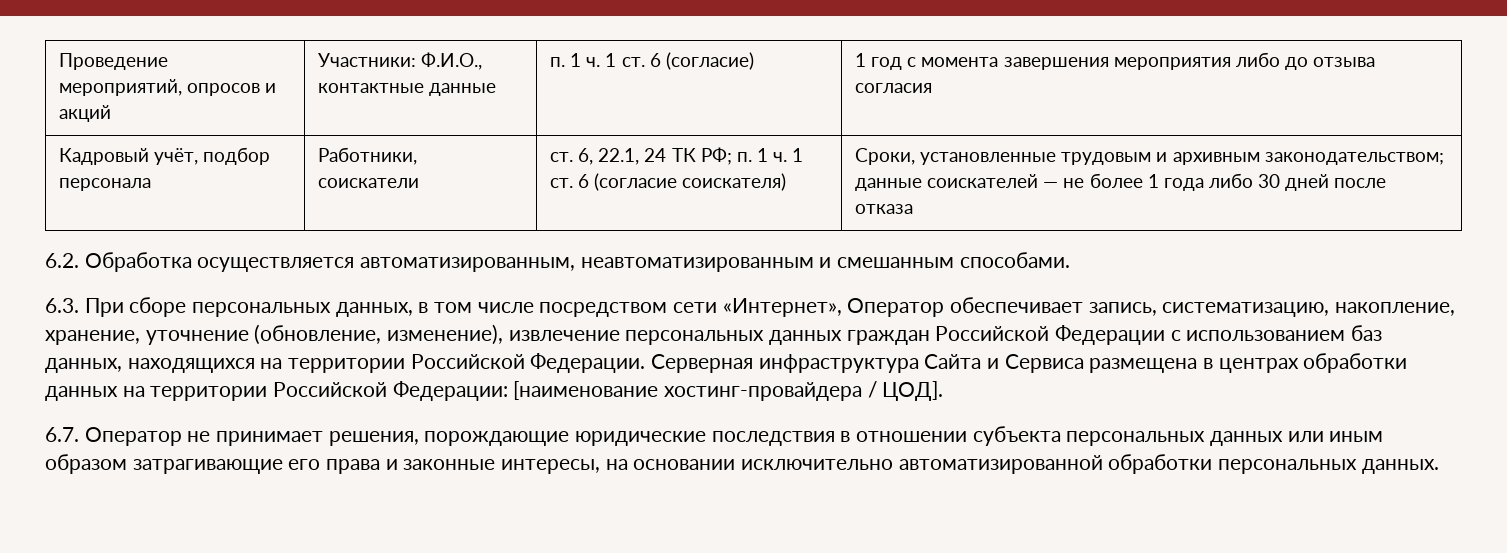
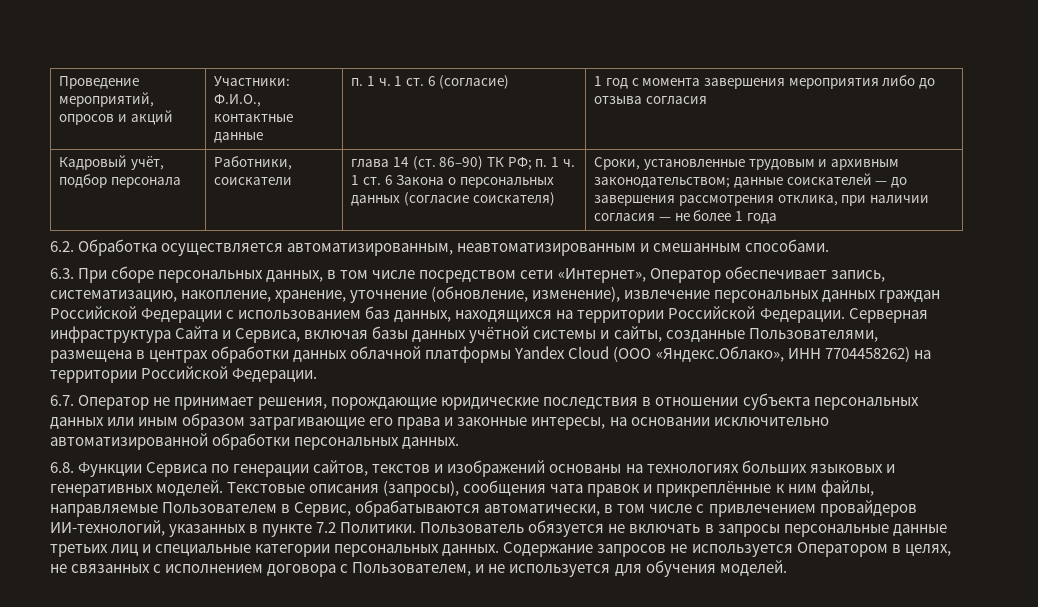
- ст. 6, 22.1, 24 ТК РФ; п. 1 ч. 1 ст. 6 (согласие соискателя)
+ глава 14 (ст. 86–90) ТК РФ; п. 1 ч. 1 ст. 6 Закона о персональных данных (согласие соискателя)
- Сроки, установленные трудовым и архивным законодательством; данные соискателей — не более 1 года либо 30 дней после отказа
+ Сроки, установленные трудовым и архивным законодательством; данные соискателей — до завершения рассмотрения отклика, при наличии согласия — не более 1 года
- Серверная инфраструктура Сайта и Сервиса размещена в центрах обработки данных на территории Российской Федерации: [наименование хостинг-провайдера / ЦОД].
+ Серверная инфраструктура Сайта и Сервиса, включая базы данных учётной системы и сайты, созданные Пользователями, размещена в центрах обработки данных облачной платформы Yandex Cloud (ООО «Яндекс.Облако», ИНН 7704458262) на территории Российской Федерации.
+ 6.8. Функции Сервиса по генерации сайтов, текстов и изображений основаны на технологиях больших языковых и генеративных моделей. Текстовые описания (запросы), сообщения чата правок и прикреплённые к ним файлы, направляемые Пользователем в Сервис, обрабатываются автоматически, в том числе с привлечением провайдеров ИИ-технологий, указанных в пункте 7.2 Политики. Пользователь обязуется не включать в запросы персональные данные третьих лиц и специальные категории персональных данных. Содержание запросов не используется Оператором в целях, не связанных с исполнением договора с Пользователем, и не используется для обучения моделей.

